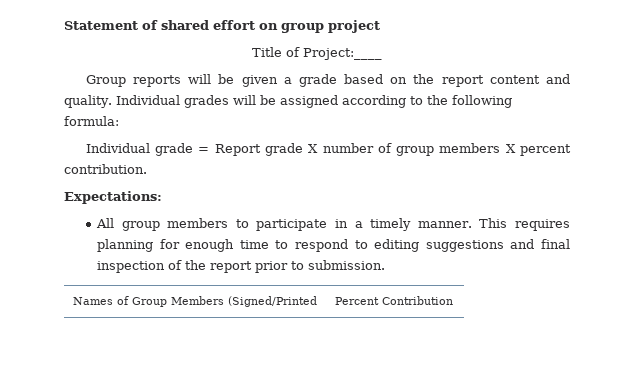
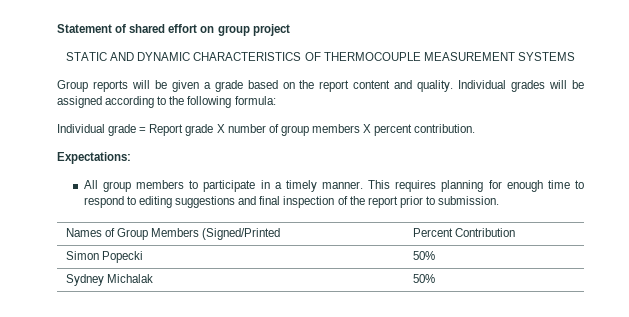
- Title of Project:____
+ STATIC AND DYNAMIC CHARACTERISTICS OF THERMOCOUPLE MEASUREMENT SYSTEMS
+ Simon Popecki | 50%
+ Sydney Michalak | 50%

